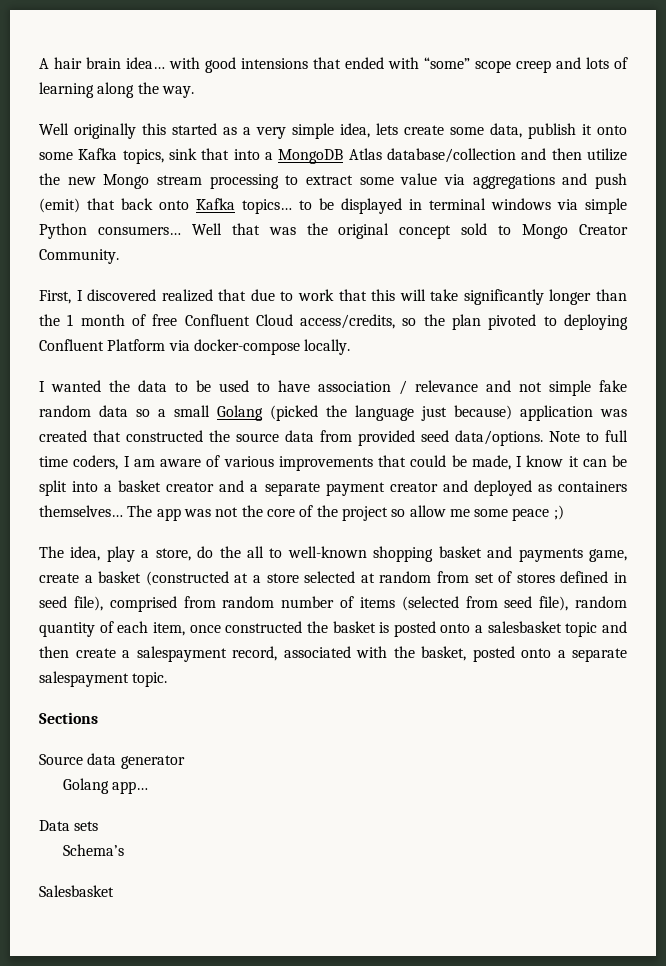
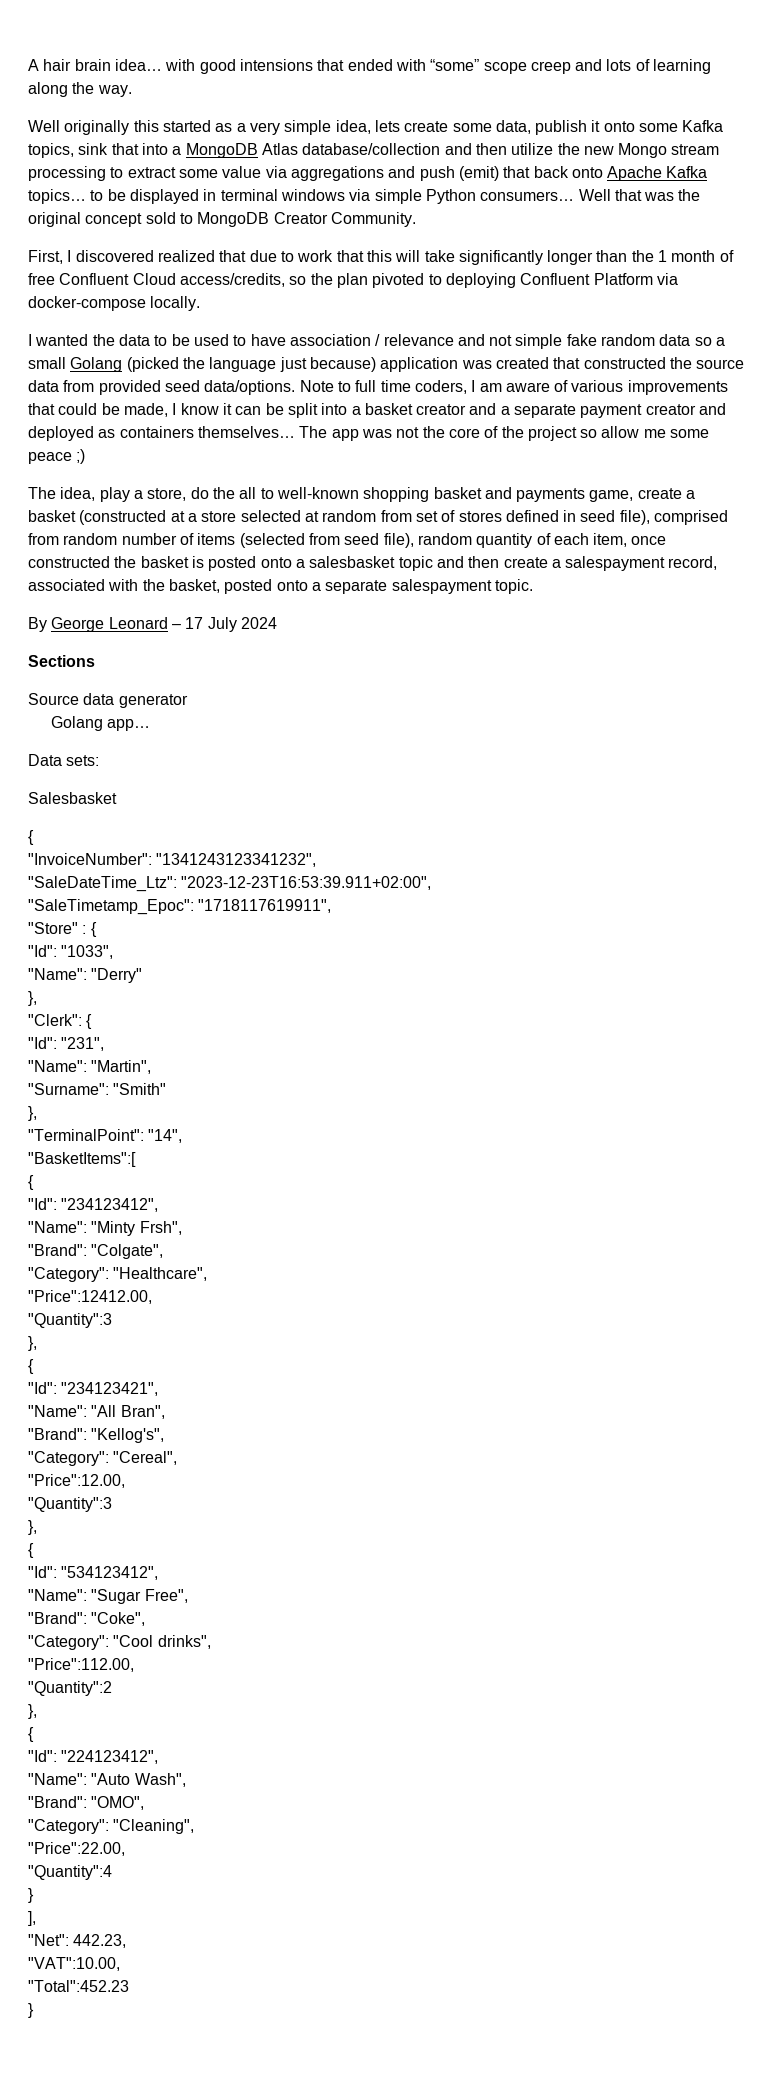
- Well originally this started as a very simple idea, lets create some data, publish it onto some Kafka topics, sink that into a MongoDB Atlas database/collection and then utilize the new Mongo stream processing to extract some value via aggregations and push (emit) that back onto Kafka topics… to be displayed in terminal windows via simple Python consumers…
+ Well originally this started as a very simple idea, lets create some data, publish it onto some Kafka topics, sink that into a MongoDB Atlas database/collection and then utilize the new Mongo stream processing to extract some value via aggregations and push (emit) that back onto Apache Kafka topics… to be displayed in terminal windows via simple Python consumers…
- Well that was the original concept sold to Mongo Creator Community.
+ Well that was the original concept sold to MongoDB Creator Community.
+ By George Leonard – 17 July 2024
- Data sets
- Schema’s
+ Data sets:
  Salesbasket
+ {
+ "InvoiceNumber": "1341243123341232",
+ "SaleDateTime_Ltz": "2023-12-23T16:53:39.911+02:00",
+ "SaleTimetamp_Epoc": "1718117619911",
+ "Store" : {
+ "Id": "1033",
+ "Name": "Derry"
+ },
+ "Clerk": {
+ "Id": "231",
+ "Name": "Martin",
+ "Surname": "Smith"
+ },
+ "TerminalPoint": "14",
+ "BasketItems":[
+ {
+ "Id": "234123412",
+ "Name": "Minty Frsh",
+ "Brand": "Colgate",
+ "Category": "Healthcare",
+ "Price":12412.00,
+ "Quantity":3
+ },
+ {
+ "Id": "234123421",
+ "Name": "All Bran",
+ "Brand": "Kellog's",
+ "Category": "Cereal",
+ "Price":12.00,
+ "Quantity":3
+ },
+ {
+ "Id": "534123412",
+ "Name": "Sugar Free",
+ "Brand": "Coke",
+ "Category": "Cool drinks",
+ "Price":112.00,
+ "Quantity":2
+ },
+ {
+ "Id": "224123412",
+ "Name": "Auto Wash",
+ "Brand": "OMO",
+ "Category": "Cleaning",
+ "Price":22.00,
+ "Quantity":4
+ }
+ ],
+ "Net": 442.23,
+ "VAT":10.00,
+ "Total":452.23
+ }

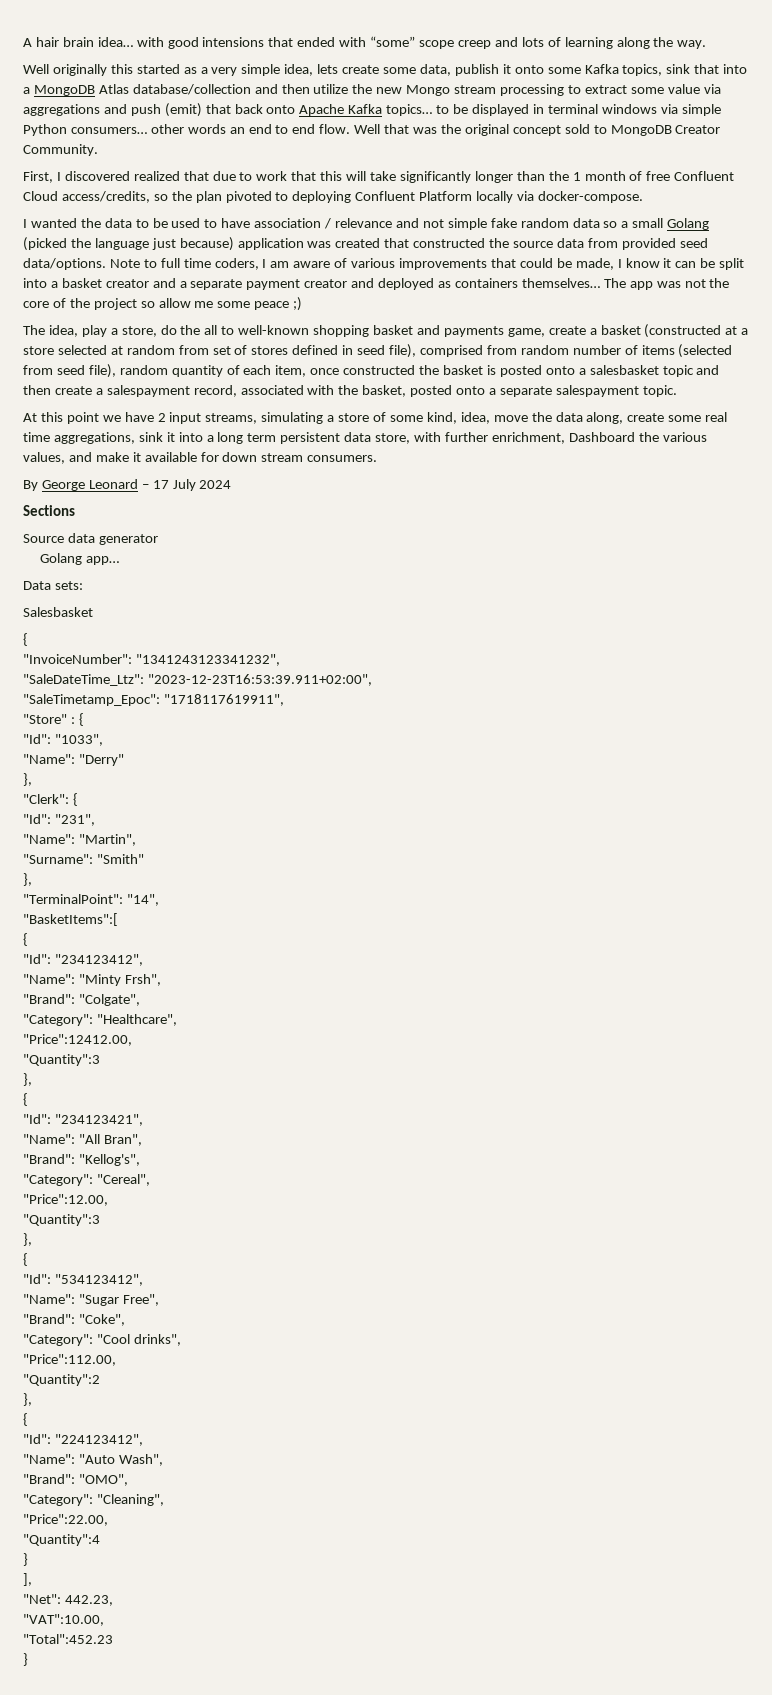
- Well originally this started as a very simple idea, lets create some data, publish it onto some Kafka topics, sink that into a MongoDB Atlas database/collection and then utilize the new Mongo stream processing to extract some value via aggregations and push (emit) that back onto Apache Kafka topics… to be displayed in terminal windows via simple Python consumers…
+ Well originally this started as a very simple idea, lets create some data, publish it onto some Kafka topics, sink that into a MongoDB Atlas database/collection and then utilize the new Mongo stream processing to extract some value via aggregations and push (emit) that back onto Apache Kafka topics… to be displayed in terminal windows via simple Python consumers… other words an end to end flow.
- First, I discovered realized that due to work that this will take significantly longer than the 1 month of free Confluent Cloud access/credits, so the plan pivoted to deploying Confluent Platform via docker-compose locally.
+ First, I discovered realized that due to work that this will take significantly longer than the 1 month of free Confluent Cloud access/credits, so the plan pivoted to deploying Confluent Platform locally via docker-compose.
+ At this point we have 2 input streams, simulating a store of some kind, idea, move the data along, create some real time aggregations, sink it into a long term persistent data store, with further enrichment, Dashboard the various values, and make it available for down stream consumers.

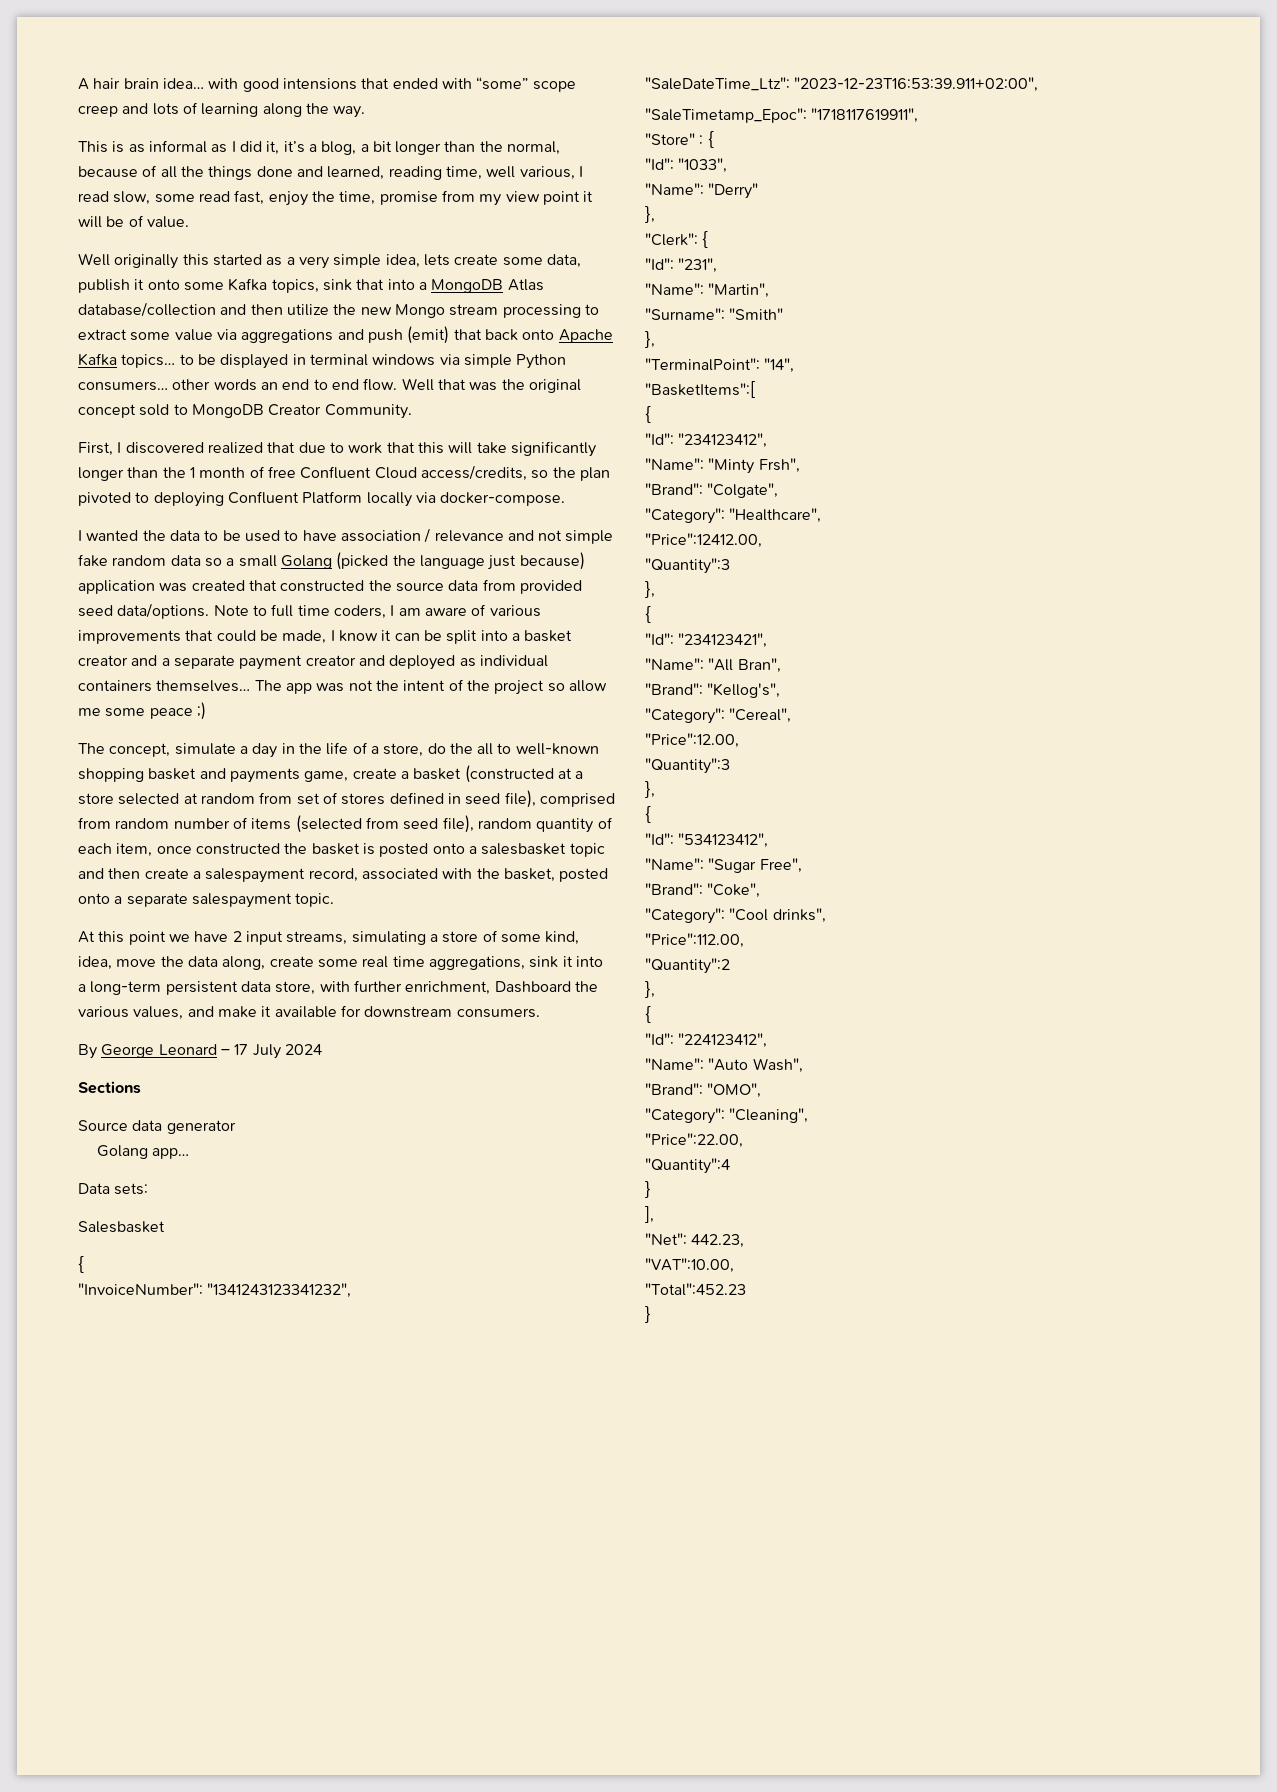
+ This is as informal as I did it, it’s a blog, a bit longer than the normal, because of all the things done and learned, reading time, well various, I read slow, some read fast, enjoy the time, promise from my view point it will be of value.
- Note to full time coders, I am aware of various improvements that could be made, I know it can be split into a basket creator and a separate payment creator and deployed as containers themselves…
+ Note to full time coders, I am aware of various improvements that could be made, I know it can be split into a basket creator and a separate payment creator and deployed as individual containers themselves…
- The app was not the core of the project so allow me some peace ;)
+ The app was not the intent of the project so allow me some peace ;)
- The idea, play a store, do the all to well-known shopping basket and payments game, create a basket (constructed at a store selected at random from set of stores defined in seed file), comprised from random number of items (selected from seed file), random quantity of each item, once constructed the basket is posted onto a salesbasket topic and then create a salespayment record, associated with the basket, posted onto a separate salespayment topic.
+ The concept, simulate a day in the life of a store, do the all to well-known shopping basket and payments game, create a basket (constructed at a store selected at random from set of stores defined in seed file), comprised from random number of items (selected from seed file), random quantity of each item, once constructed the basket is posted onto a salesbasket topic and then create a salespayment record, associated with the basket, posted onto a separate salespayment topic.
- At this point we have 2 input streams, simulating a store of some kind, idea, move the data along, create some real time aggregations, sink it into a long term persistent data store, with further enrichment, Dashboard the various values, and make it available for down stream consumers.
+ At this point we have 2 input streams, simulating a store of some kind, idea, move the data along, create some real time aggregations, sink it into a long-term persistent data store, with further enrichment, Dashboard the various values, and make it available for downstream consumers.

